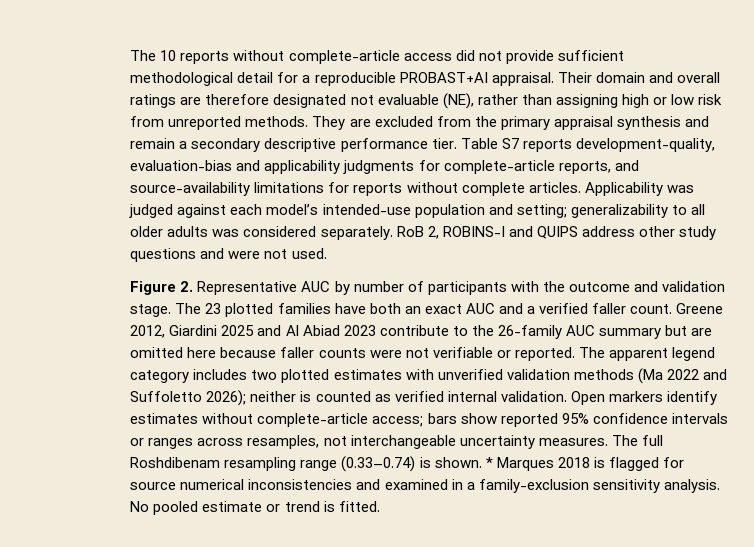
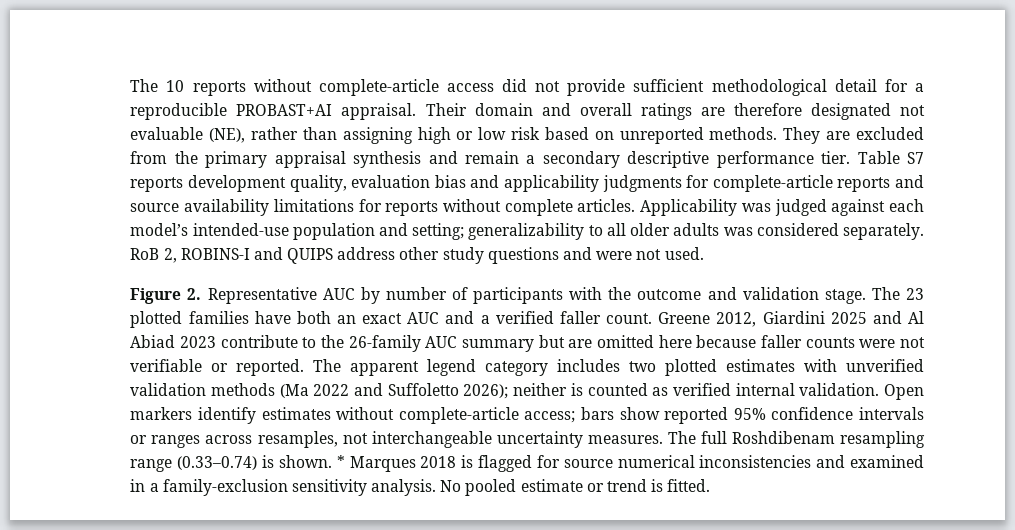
- Their domain and overall ratings are therefore designated not evaluable (NE), rather than assigning high or low risk from unreported methods.
+ Their domain and overall ratings are therefore designated not evaluable (NE), rather than assigning high or low risk based on unreported methods.
- Table S7 reports development-quality, evaluation-bias and applicability judgments for complete-article reports, and source-availability limitations for reports without complete articles.
+ Table S7 reports development quality, evaluation bias and applicability judgments for complete-article reports and source availability limitations for reports without complete articles.

